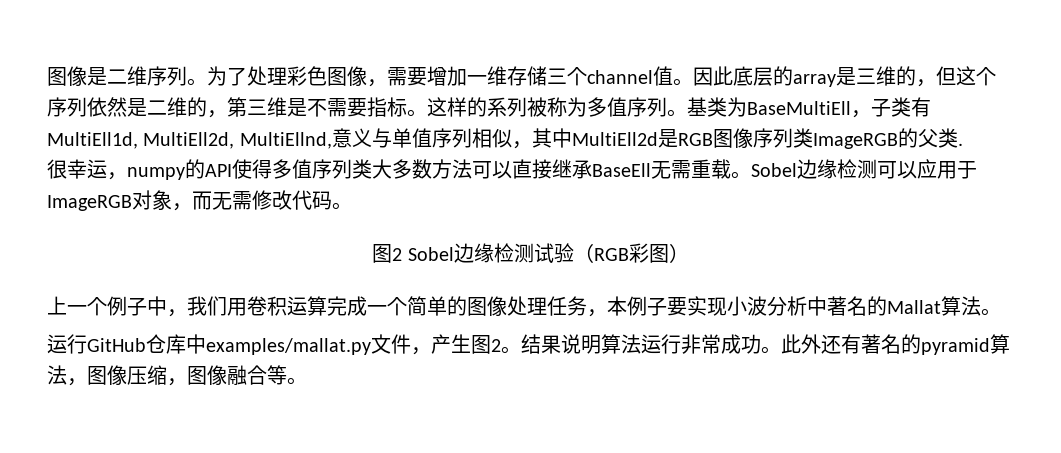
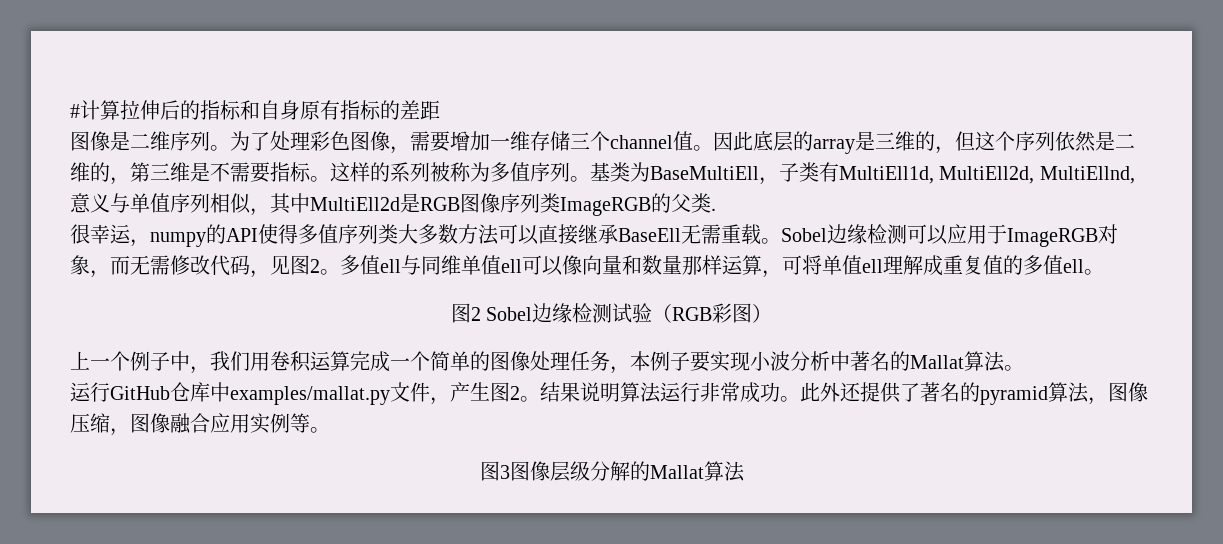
+ #计算拉伸后的指标和自身原有指标的差距
- Sobel边缘检测可以应用于ImageRGB对象，而无需修改代码。
+ Sobel边缘检测可以应用于ImageRGB对象，而无需修改代码，见图2。多值ell与同维单值ell可以像向量和数量那样运算，可将单值ell理解成重复值的多值ell。
- 此外还有著名的pyramid算法，图像压缩，图像融合等。
+ 此外还提供了著名的pyramid算法，图像压缩，图像融合应用实例等。
+ 图3图像层级分解的Mallat算法

